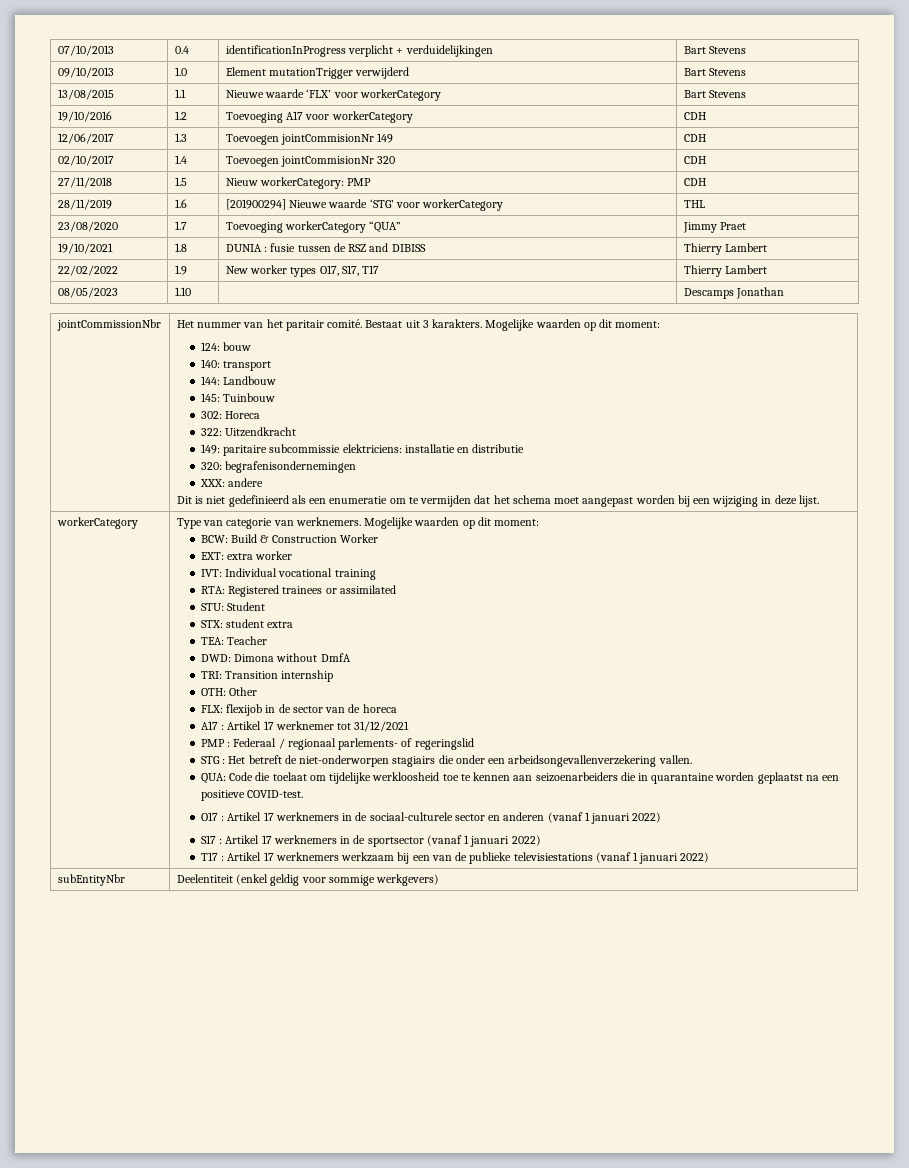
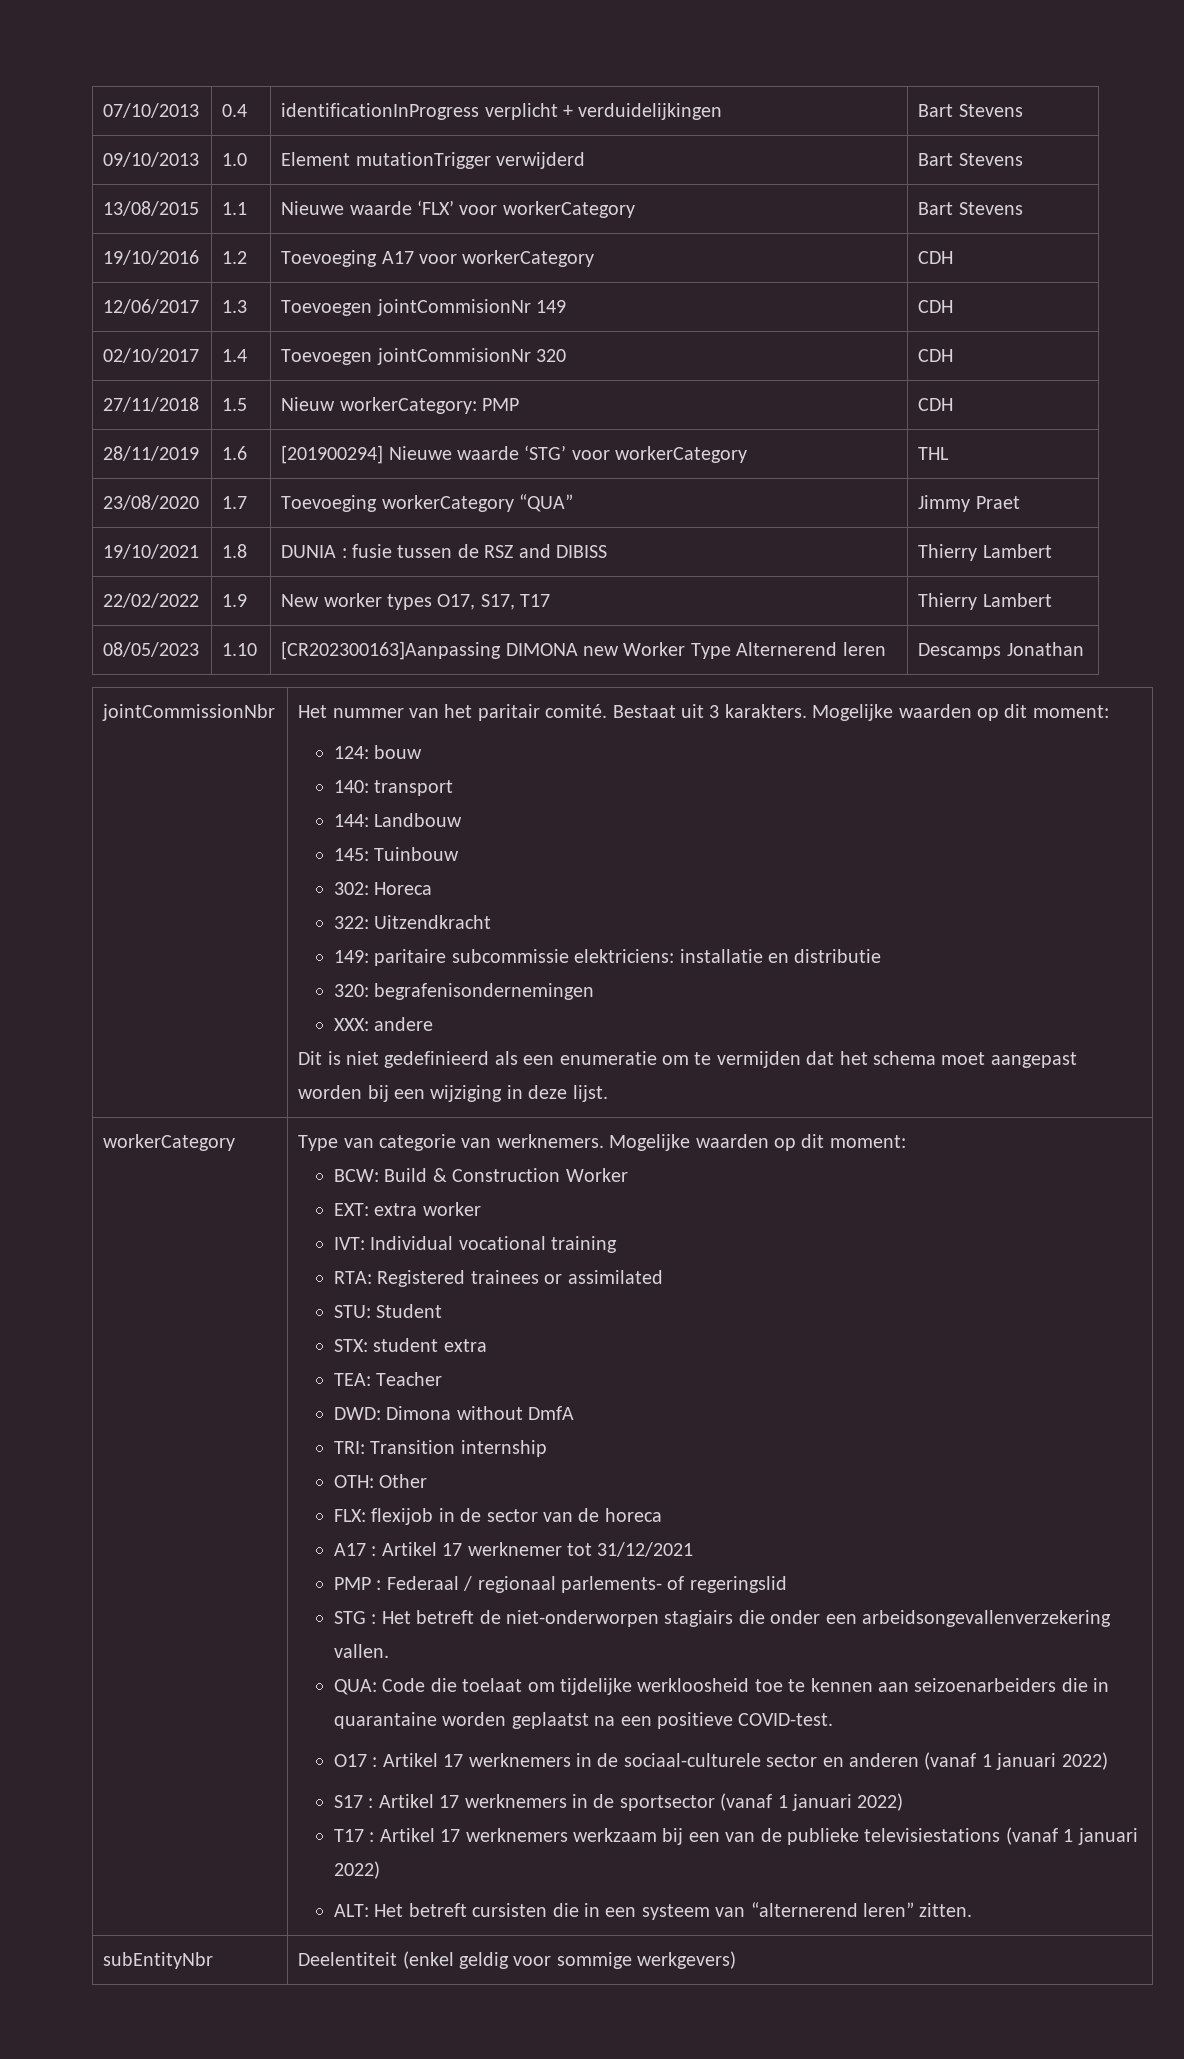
- 08/05/2023 | 1.10 | | Descamps Jonathan
+ 08/05/2023 | 1.10 | [CR202300163]Aanpassing DIMONA new Worker Type Alternerend leren | Descamps Jonathan
+ ALT: Het betreft cursisten die in een systeem van “alternerend leren” zitten.

